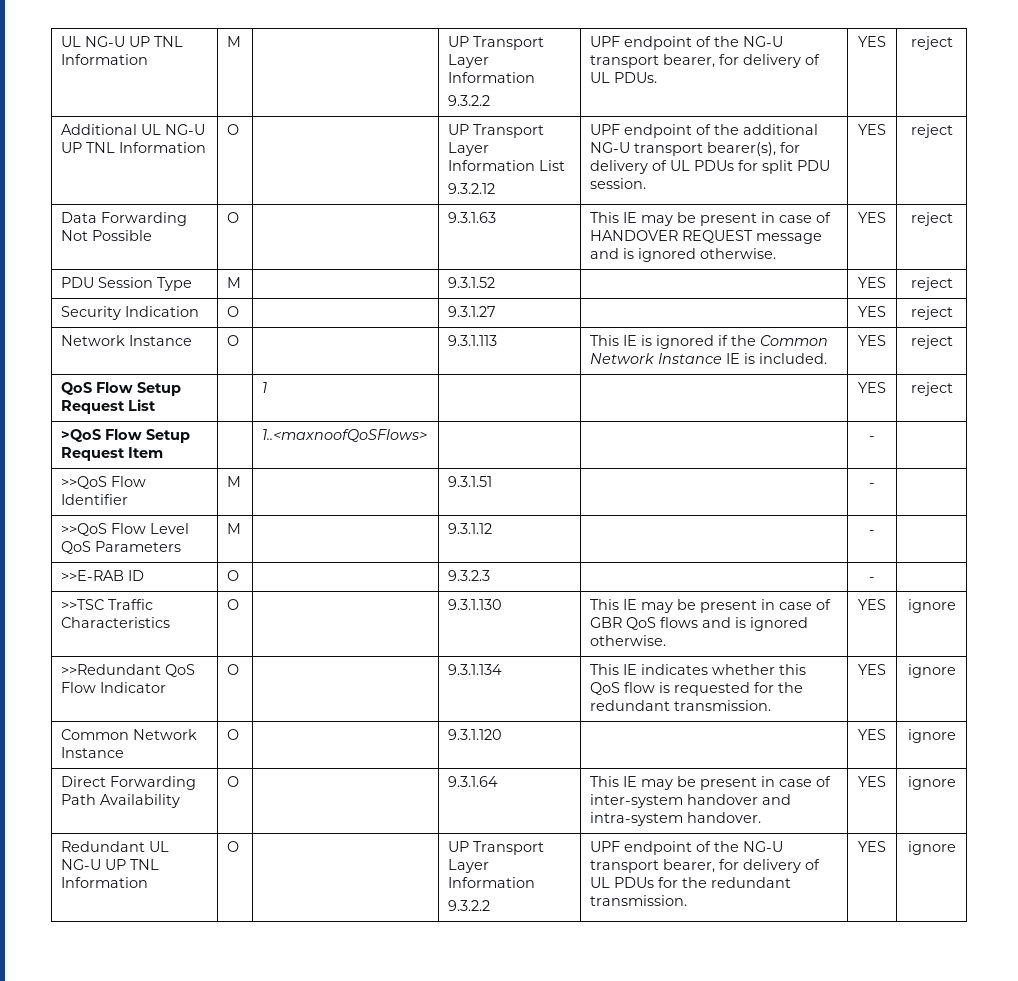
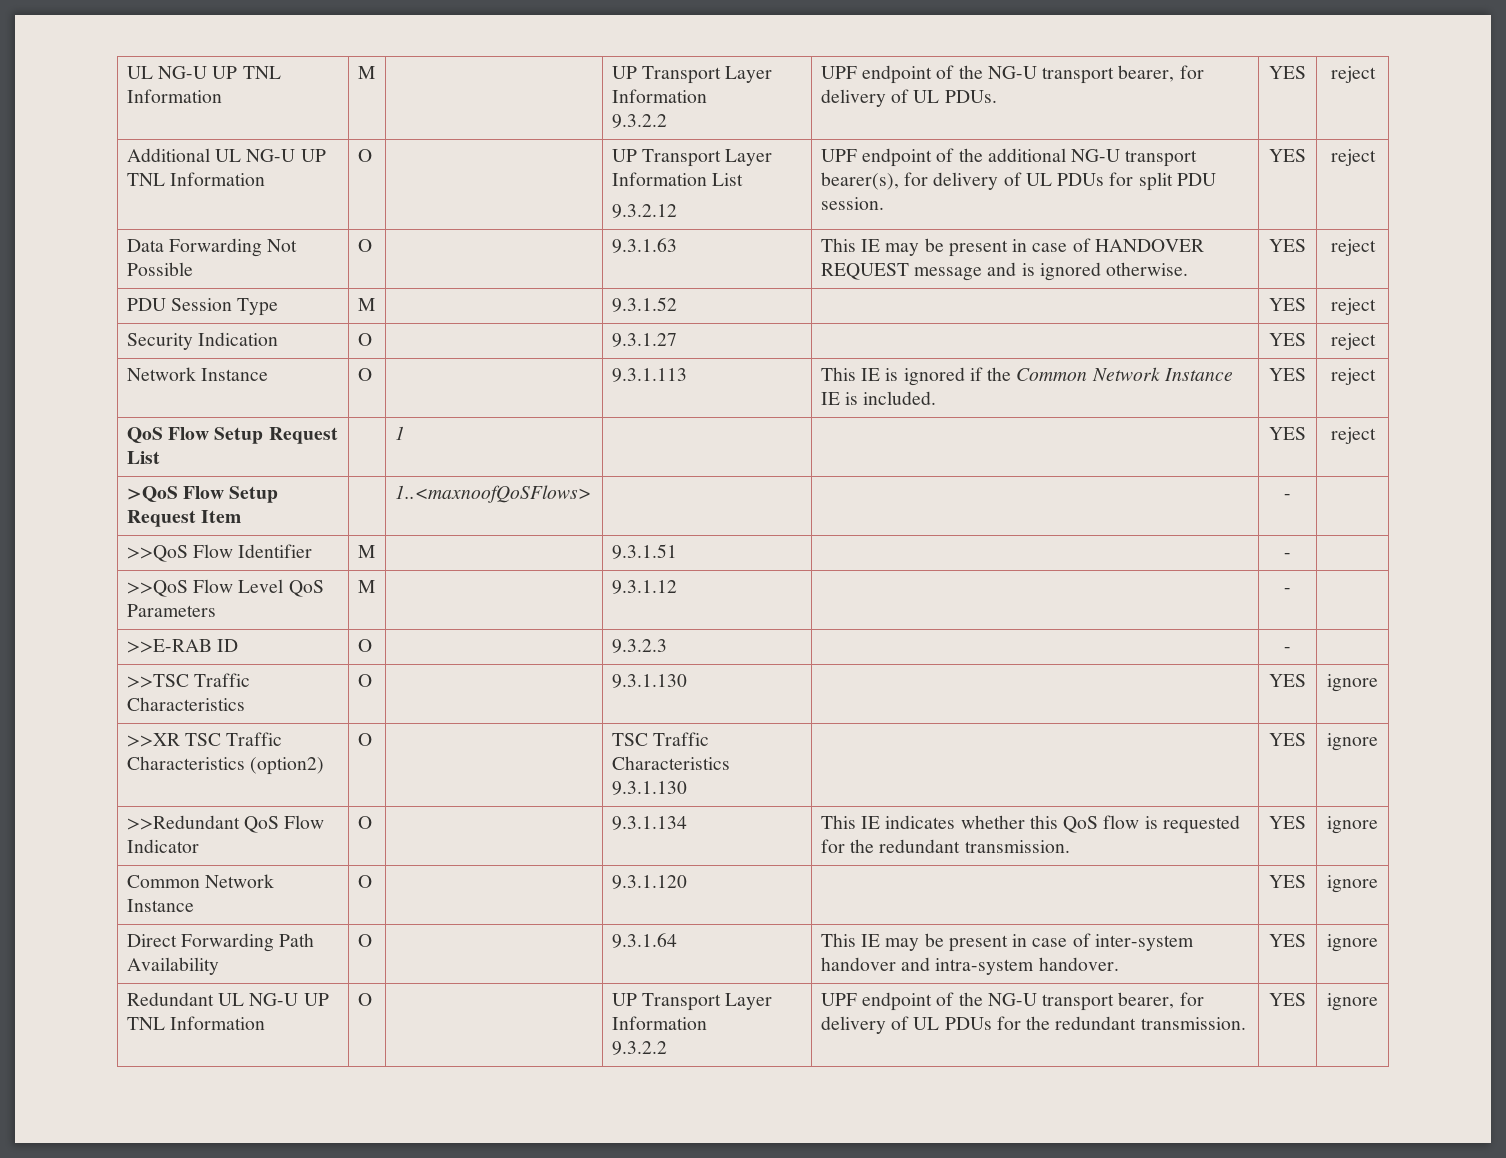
- >>TSC Traffic Characteristics | O | | 9.3.1.130 | This IE may be present in case of GBR QoS flows and is ignored otherwise. | YES | ignore
+ >>TSC Traffic Characteristics | O | | 9.3.1.130 | | YES | ignore
+ >>XR TSC Traffic Characteristics (option2) | O | | TSC Traffic Characteristics 9.3.1.130 | | YES | ignore

